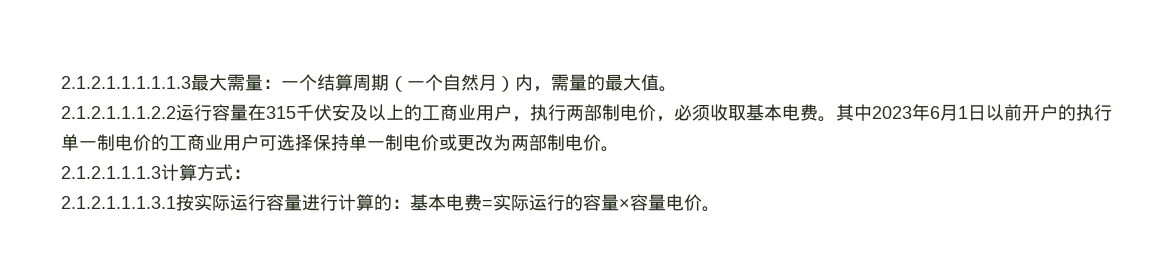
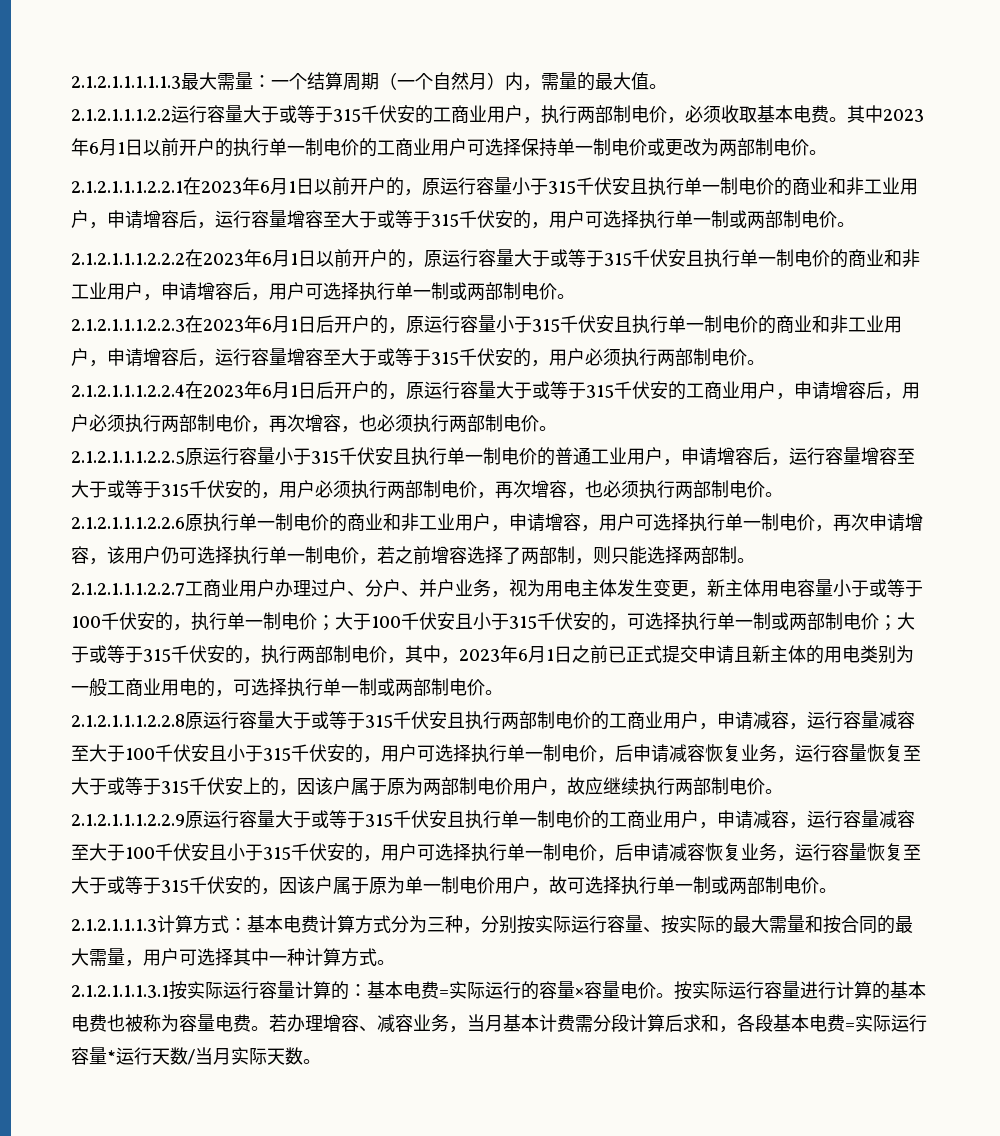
- 2.1.2.1.1.1.2.2运行容量在315千伏安及以上的工商业用户，执行两部制电价，必须收取基本电费。
+ 2.1.2.1.1.1.2.2运行容量大于或等于315千伏安的工商业用户，执行两部制电价，必须收取基本电费。
- 2.1.2.1.1.1.3计算方式：
+ 2.1.2.1.1.1.2.2.1在2023年6月1日以前开户的，原运行容量小于315千伏安且执行单一制电价的商业和非工业用户，申请增容后，运行容量增容至大于或等于315千伏安的，用户可选择执行单一制或两部制电价。
+ 2.1.2.1.1.1.2.2.2在2023年6月1日以前开户的，原运行容量大于或等于315千伏安且执行单一制电价的商业和非工业用户，申请增容后，用户可选择执行单一制或两部制电价。
+ 2.1.2.1.1.1.2.2.3在2023年6月1日后开户的，原运行容量小于315千伏安且执行单一制电价的商业和非工业用户，申请增容后，运行容量增容至大于或等于315千伏安的，用户必须执行两部制电价。
+ 2.1.2.1.1.1.2.2.4在2023年6月1日后开户的，原运行容量大于或等于315千伏安的工商业用户，申请增容后，用户必须执行两部制电价，再次增容，也必须执行两部制电价。
+ 2.1.2.1.1.1.2.2.5原运行容量小于315千伏安且执行单一制电价的普通工业用户，申请增容后，运行容量增容至大于或等于315千伏安的，用户必须执行两部制电价，再次增容，也必须执行两部制电价。
+ 2.1.2.1.1.1.2.2.6原执行单一制电价的商业和非工业用户，申请增容，用户可选择执行单一制电价，再次申请增容，该用户仍可选择执行单一制电价，若之前增容选择了两部制，则只能选择两部制。
+ 2.1.2.1.1.1.2.2.7工商业用户办理过户、分户、并户业务，视为用电主体发生变更，新主体用电容量小于或等于100千伏安的，执行单一制电价；大于100千伏安且小于315千伏安的，可选择执行单一制或两部制电价；大于或等于315千伏安的，执行两部制电价，其中，2023年6月1日之前已正式提交申请且新主体的用电类别为一般工商业用电的，可选择执行单一制或两部制电价。
+ 2.1.2.1.1.1.2.2.8原运行容量大于或等于315千伏安且执行两部制电价的工商业用户，申请减容，运行容量减容至大于100千伏安且小于315千伏安的，用户可选择执行单一制电价，后申请减容恢复业务，运行容量恢复至大于或等于315千伏安上的，因该户属于原为两部制电价用户，故应继续执行两部制电价。
+ 2.1.2.1.1.1.2.2.9原运行容量大于或等于315千伏安且执行单一制电价的工商业用户，申请减容，运行容量减容至大于100千伏安且小于315千伏安的，用户可选择执行单一制电价，后申请减容恢复业务，运行容量恢复至大于或等于315千伏安的，因该户属于原为单一制电价用户，故可选择执行单一制或两部制电价。
+ 2.1.2.1.1.1.3计算方式：基本电费计算方式分为三种，分别按实际运行容量、按实际的最大需量和按合同的最大需量，用户可选择其中一种计算方式。
- 2.1.2.1.1.1.3.1按实际运行容量进行计算的：基本电费=实际运行的容量×容量电价。
+ 2.1.2.1.1.1.3.1按实际运行容量计算的：基本电费=实际运行的容量×容量电价。
+ 按实际运行容量进行计算的基本电费也被称为容量电费。若办理增容、减容业务，当月基本计费需分段计算后求和，各段基本电费=实际运行容量*运行天数/当月实际天数。

